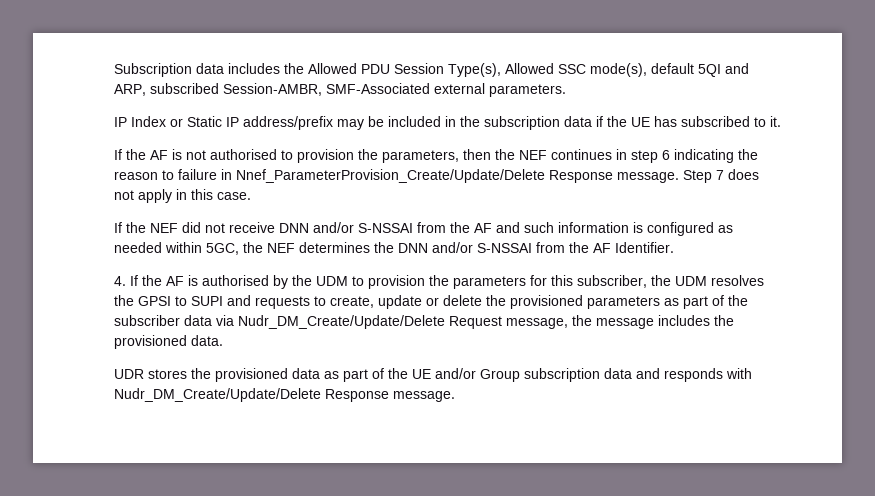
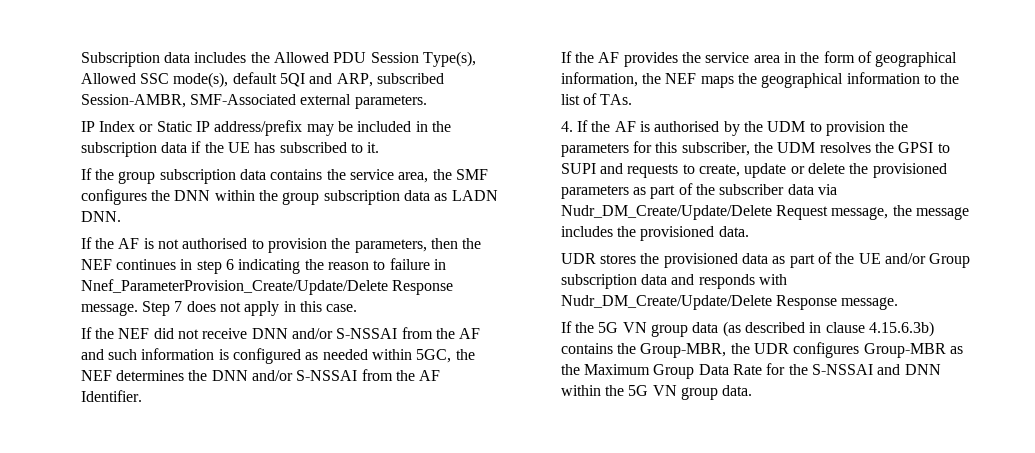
+ If the group subscription data contains the service area, the SMF configures the DNN within the group subscription data as LADN DNN.
+ If the AF provides the service area in the form of geographical information, the NEF maps the geographical information to the list of TAs.
+ If the 5G VN group data (as described in clause 4.15.6.3b) contains the Group-MBR, the UDR configures Group-MBR as the Maximum Group Data Rate for the S-NSSAI and DNN within the 5G VN group data.

